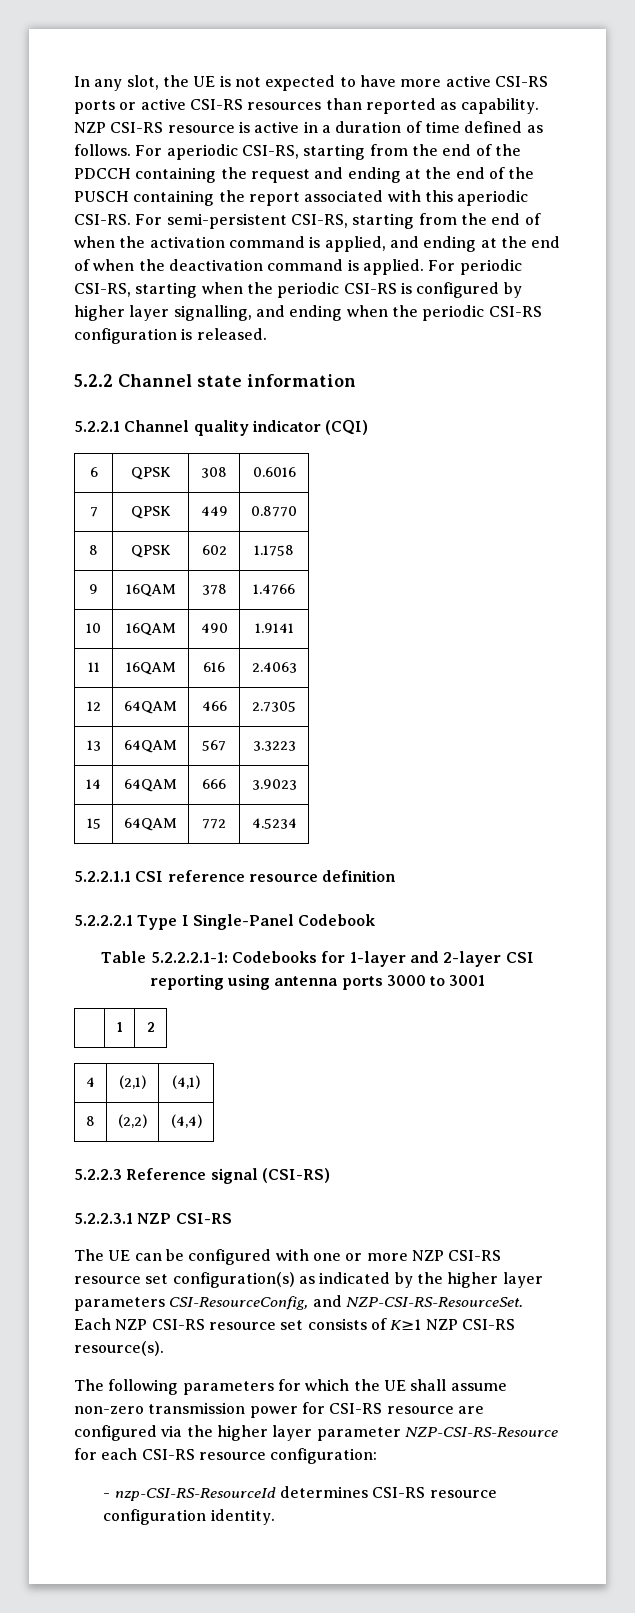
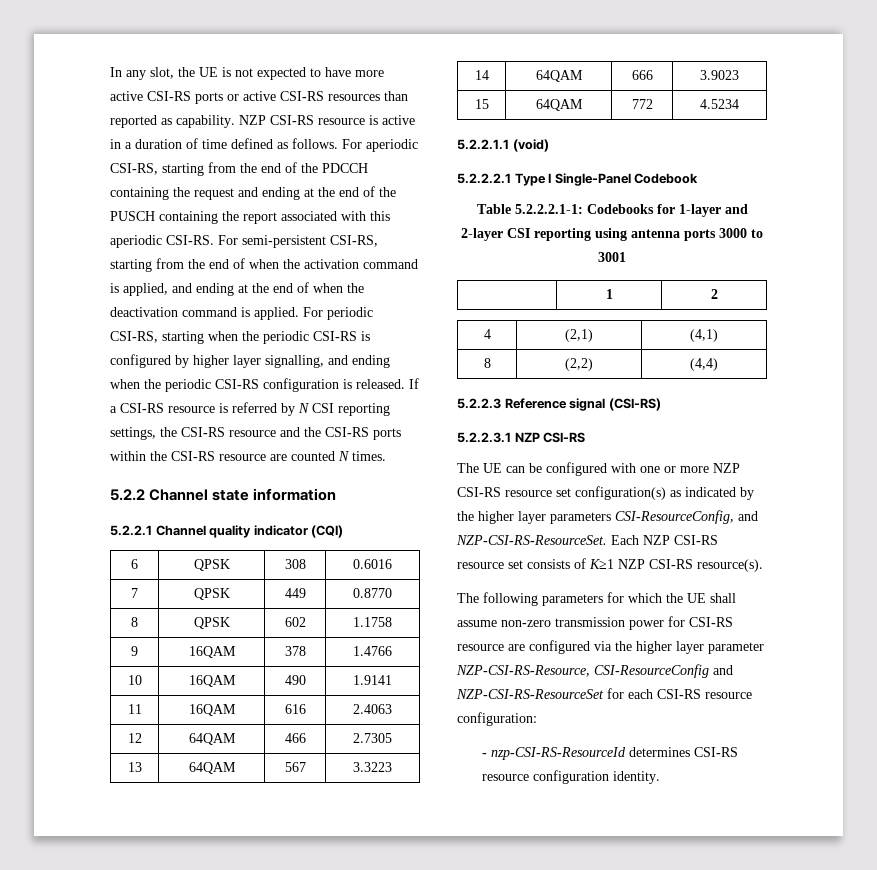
+ If a CSI-RS resource is referred by N CSI reporting settings, the CSI-RS resource and the CSI-RS ports within the CSI-RS resource are counted N times.
- 5.2.2.1.1 CSI reference resource definition
+ 5.2.2.1.1 (void)
- The following parameters for which the UE shall assume non-zero transmission power for CSI-RS resource are configured via the higher layer parameter NZP-CSI-RS-Resource for each CSI-RS resource configuration:
+ The following parameters for which the UE shall assume non-zero transmission power for CSI-RS resource are configured via the higher layer parameter NZP-CSI-RS-Resource, CSI-ResourceConfig and NZP-CSI-RS-ResourceSet for each CSI-RS resource configuration:

